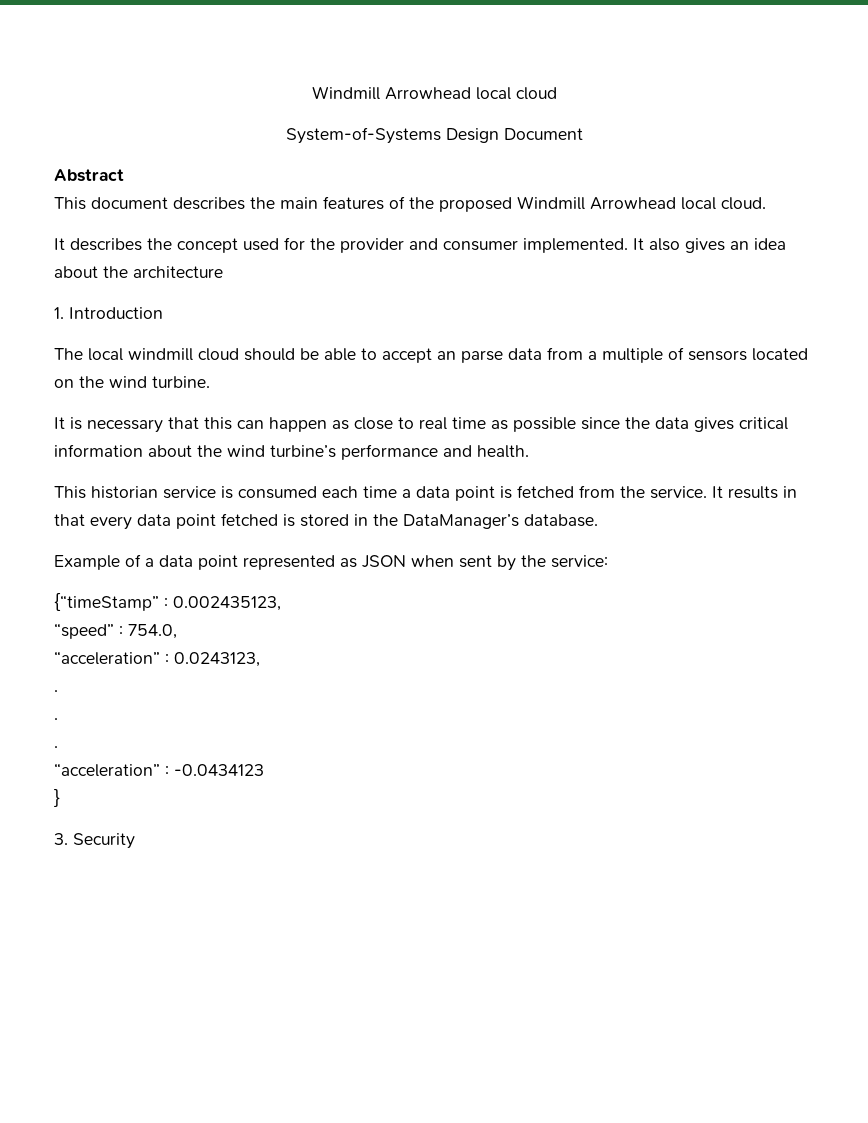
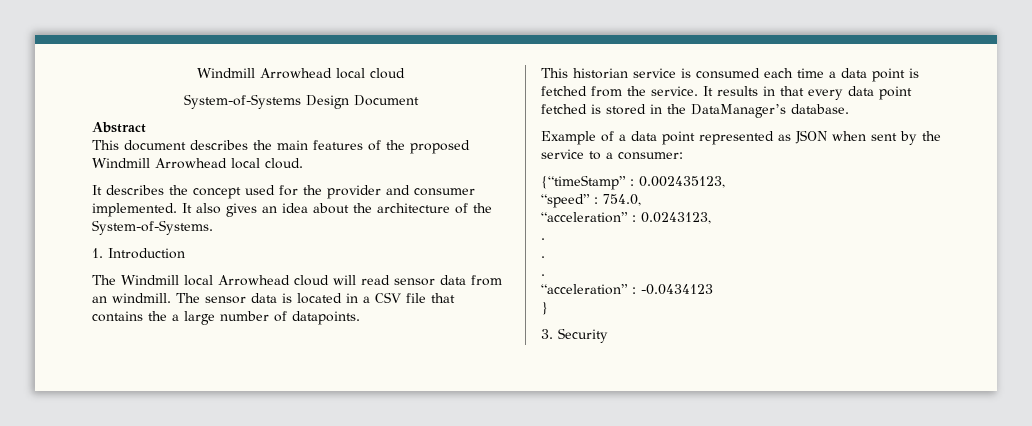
- It also gives an idea about the architecture
+ It also gives an idea about the architecture of the System-of-Systems.
- The local windmill cloud should be able to accept an parse data from a multiple of sensors located on the wind turbine.
- It is necessary that this can happen as close to real time as possible since the data gives critical information about the wind turbine’s performance and health.
+ The Windmill local Arrowhead cloud will read sensor data from an windmill. The sensor data is located in a CSV file that contains the a large number of datapoints.
- Example of a data point represented as JSON when sent by the service:
+ Example of a data point represented as JSON when sent by the service to a consumer:

